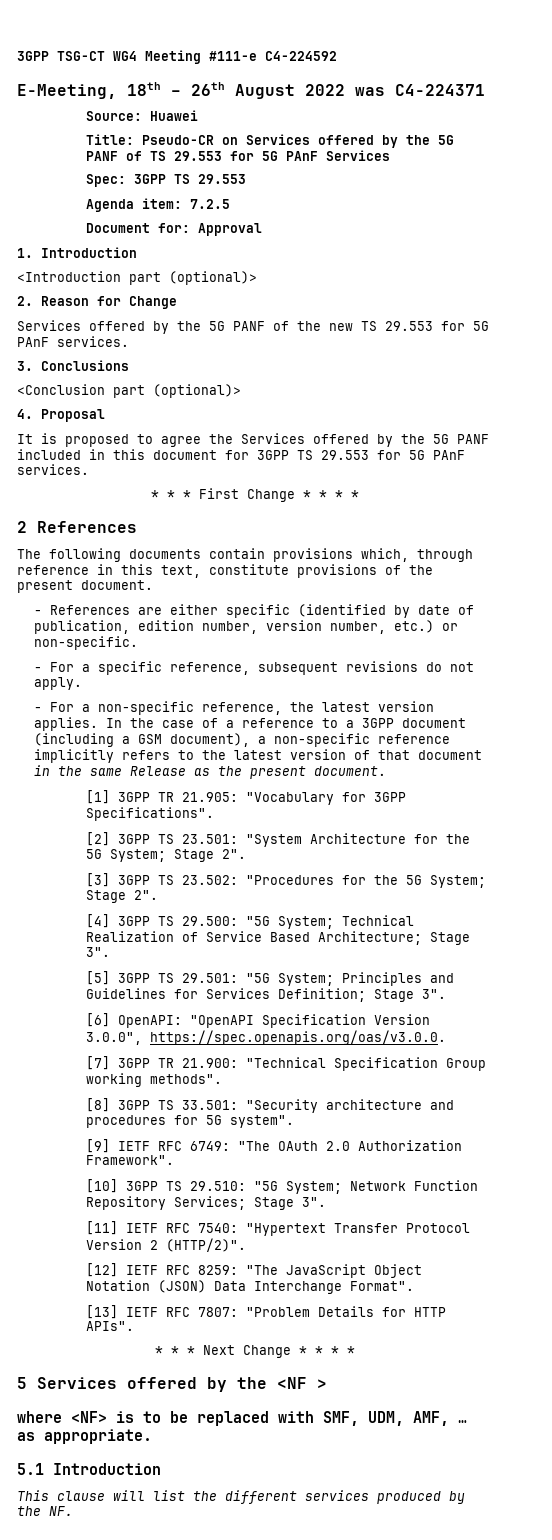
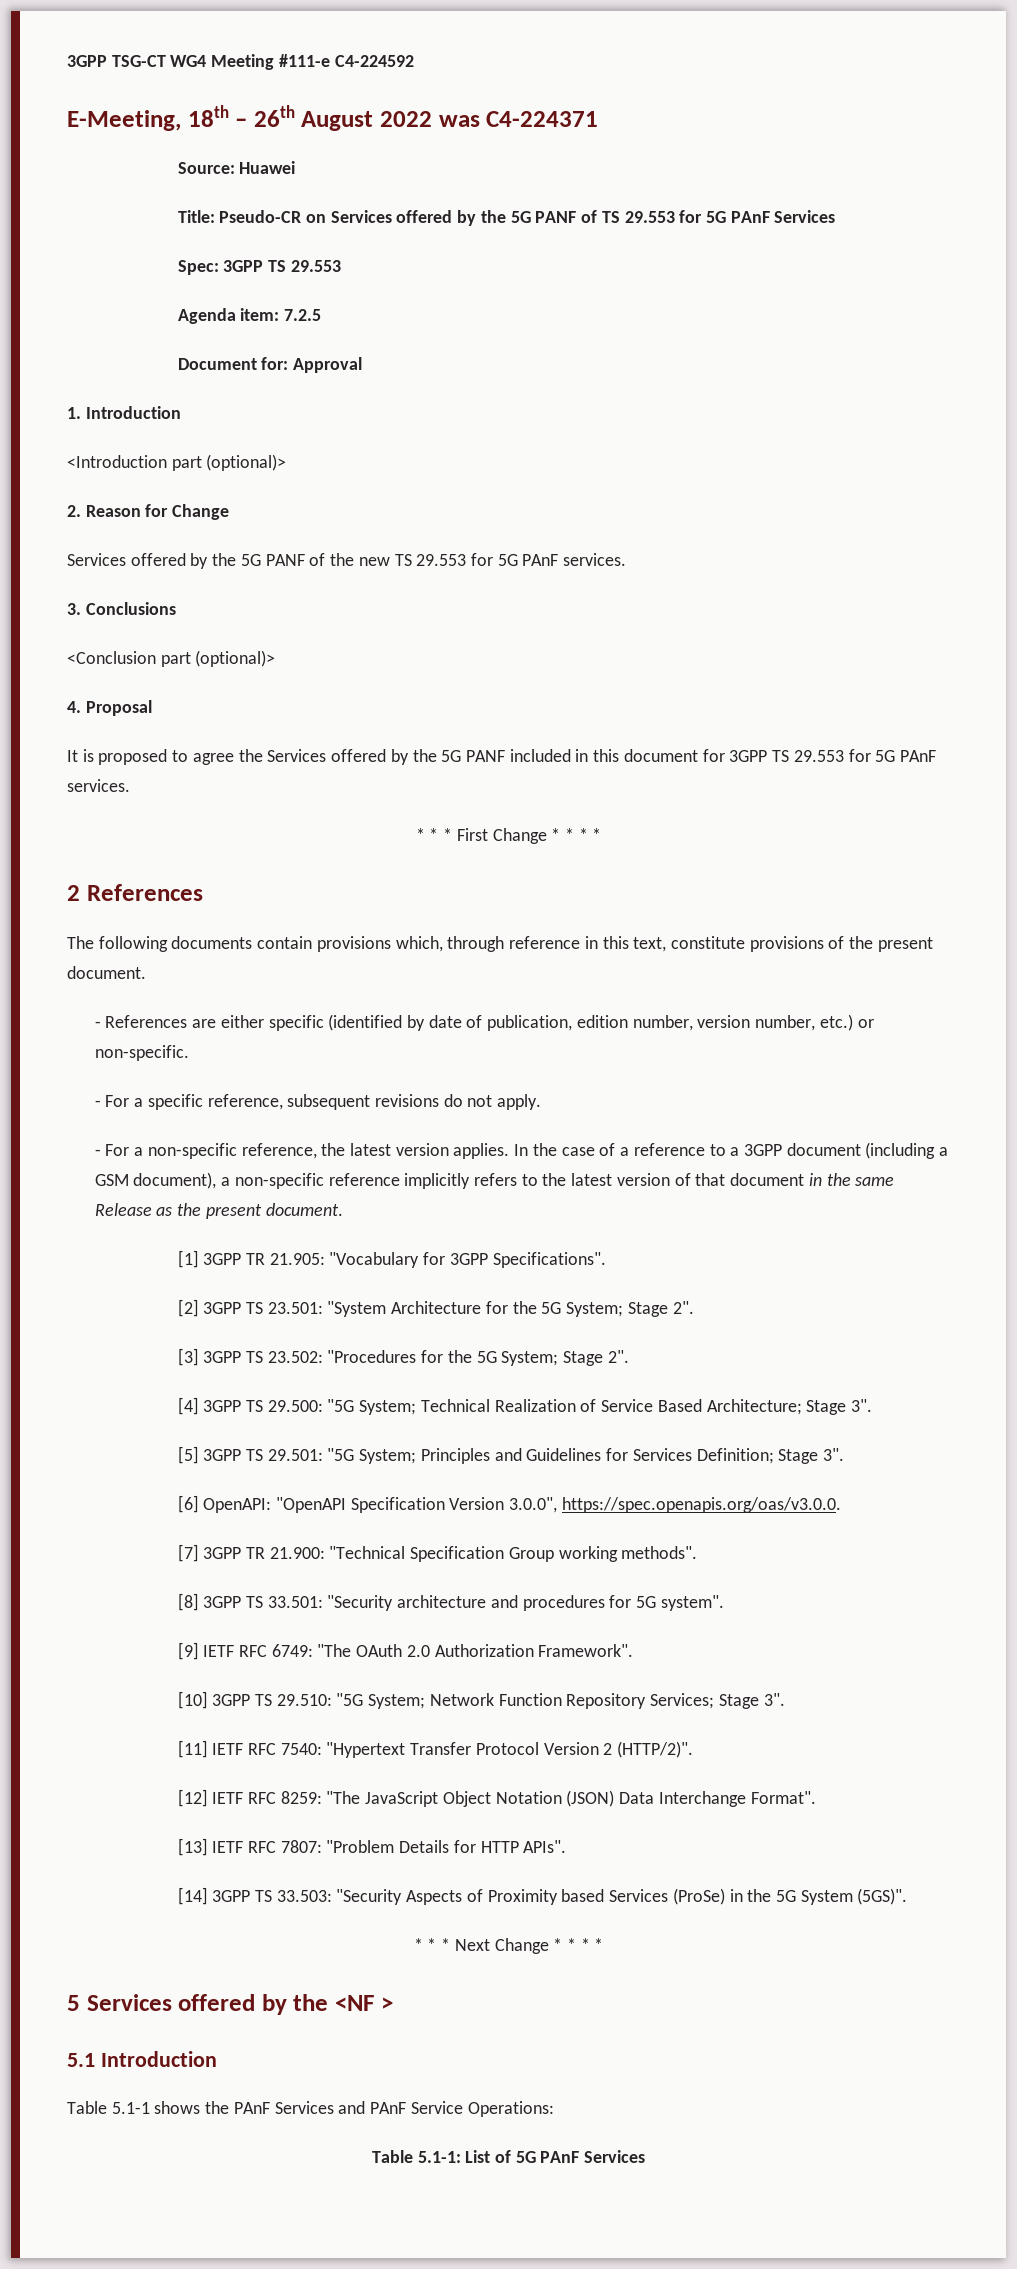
+ [14] 3GPP TS 33.503: "Security Aspects of Proximity based Services (ProSe) in the 5G System (5GS)".
- where <NF> is to be replaced with SMF, UDM, AMF, … as appropriate.
  5.1 Introduction
- This clause will list the different services produced by the NF.
+ Table 5.1-1 shows the PAnF Services and PAnF Service Operations:
+ Table 5.1-1: List of 5G PAnF Services

